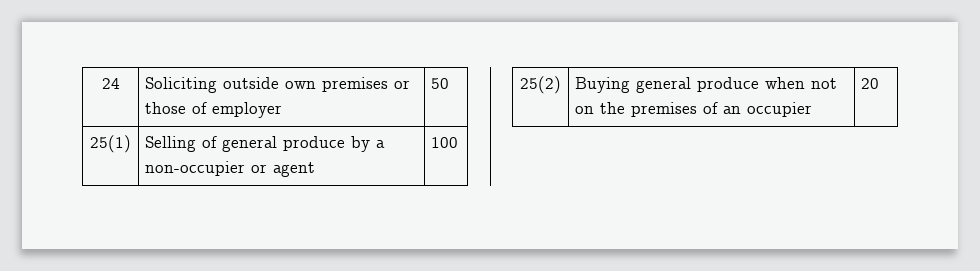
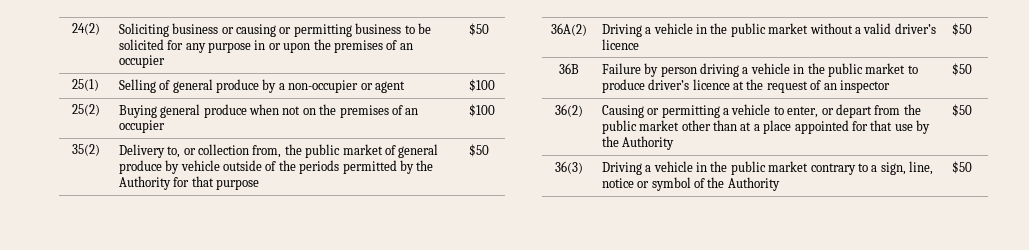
- 24 | Soliciting outside own premises or those of employer | 50
+ 24(2) | Soliciting business or causing or permitting business to be solicited for any purpose in or upon the premises of an occupier | $50
- 25(1) | Selling of general produce by a non-occupier or agent | 100
+ 25(1) | Selling of general produce by a non-occupier or agent | $100
- 25(2) | Buying general produce when not on the premises of an occupier | 20
+ 25(2) | Buying general produce when not on the premises of an occupier | $100
+ 35(2) | Delivery to, or collection from, the public market of general produce by vehicle outside of the periods permitted by the Authority for that purpose | $50
+ 36A(2) | Driving a vehicle in the public market without a valid driver’s licence | $50
+ 36B | Failure by person driving a vehicle in the public market to produce driver’s licence at the request of an inspector | $50
+ 36(2) | Causing or permitting a vehicle to enter, or depart from the public market other than at a place appointed for that use by the Authority | $50
+ 36(3) | Driving a vehicle in the public market contrary to a sign, line, notice or symbol of the Authority | $50

